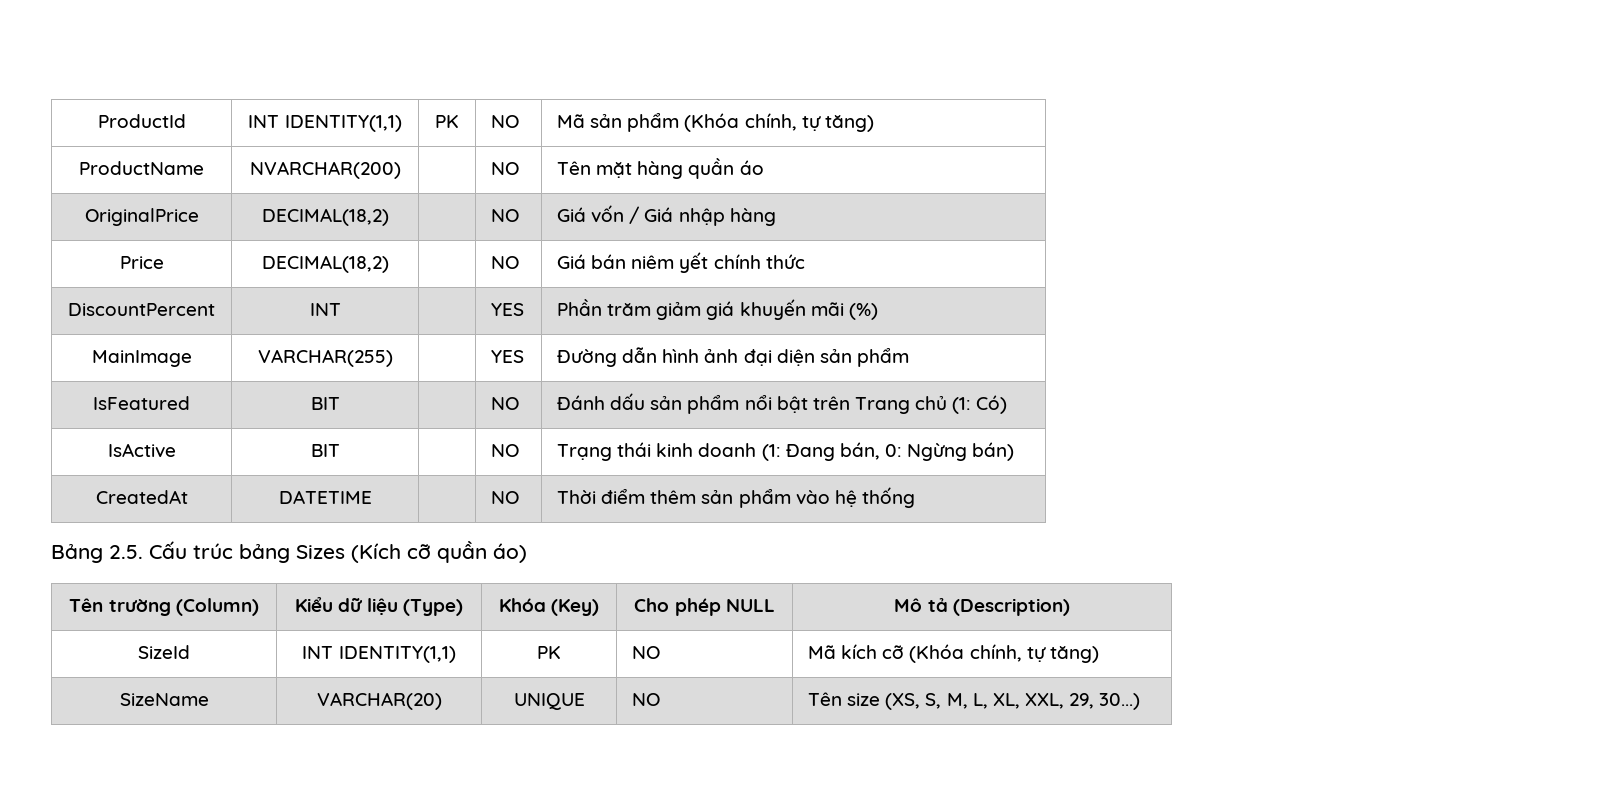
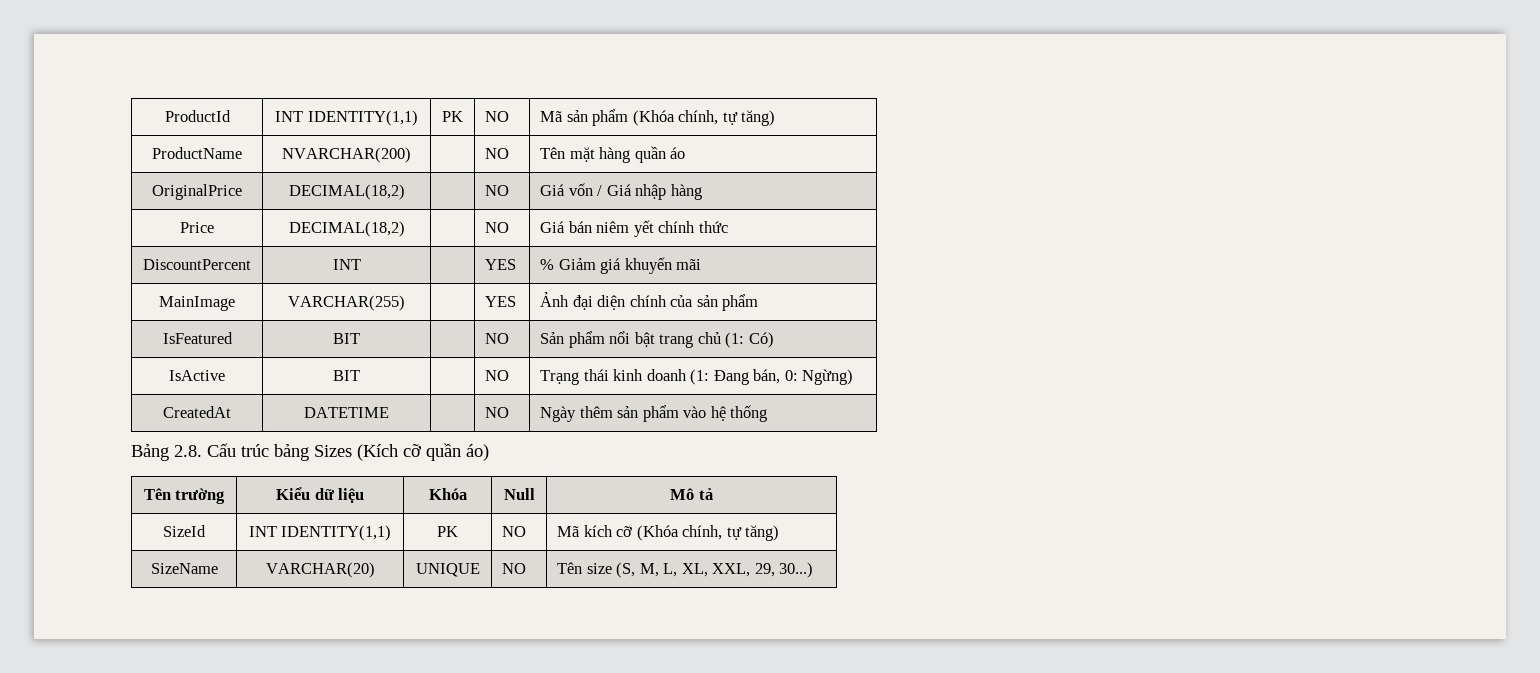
- DiscountPercent | INT | | YES | Phần trăm giảm giá khuyến mãi (%)
+ DiscountPercent | INT | | YES | % Giảm giá khuyến mãi
- MainImage | VARCHAR(255) | | YES | Đường dẫn hình ảnh đại diện sản phẩm
+ MainImage | VARCHAR(255) | | YES | Ảnh đại diện chính của sản phẩm
- IsFeatured | BIT | | NO | Đánh dấu sản phẩm nổi bật trên Trang chủ (1: Có)
+ IsFeatured | BIT | | NO | Sản phẩm nổi bật trang chủ (1: Có)
- IsActive | BIT | | NO | Trạng thái kinh doanh (1: Đang bán, 0: Ngừng bán)
+ IsActive | BIT | | NO | Trạng thái kinh doanh (1: Đang bán, 0: Ngừng)
- CreatedAt | DATETIME | | NO | Thời điểm thêm sản phẩm vào hệ thống
+ CreatedAt | DATETIME | | NO | Ngày thêm sản phẩm vào hệ thống
- Bảng 2.5. Cấu trúc bảng Sizes (Kích cỡ quần áo)
+ Bảng 2.8. Cấu trúc bảng Sizes (Kích cỡ quần áo)
- Tên trường (Column) | Kiểu dữ liệu (Type) | Khóa (Key) | Cho phép NULL | Mô tả (Description)
+ Tên trường | Kiểu dữ liệu | Khóa | Null | Mô tả
- SizeName | VARCHAR(20) | UNIQUE | NO | Tên size (XS, S, M, L, XL, XXL, 29, 30...)
+ SizeName | VARCHAR(20) | UNIQUE | NO | Tên size (S, M, L, XL, XXL, 29, 30...)

